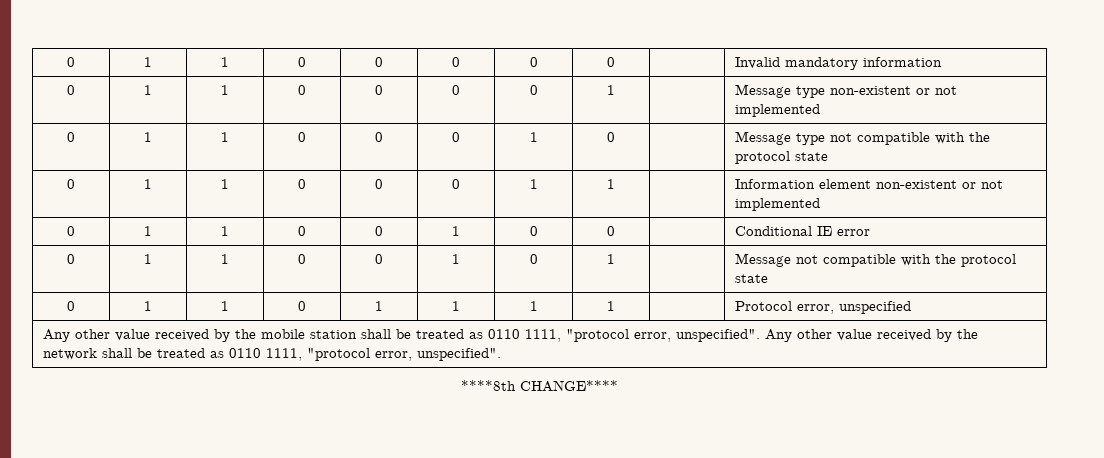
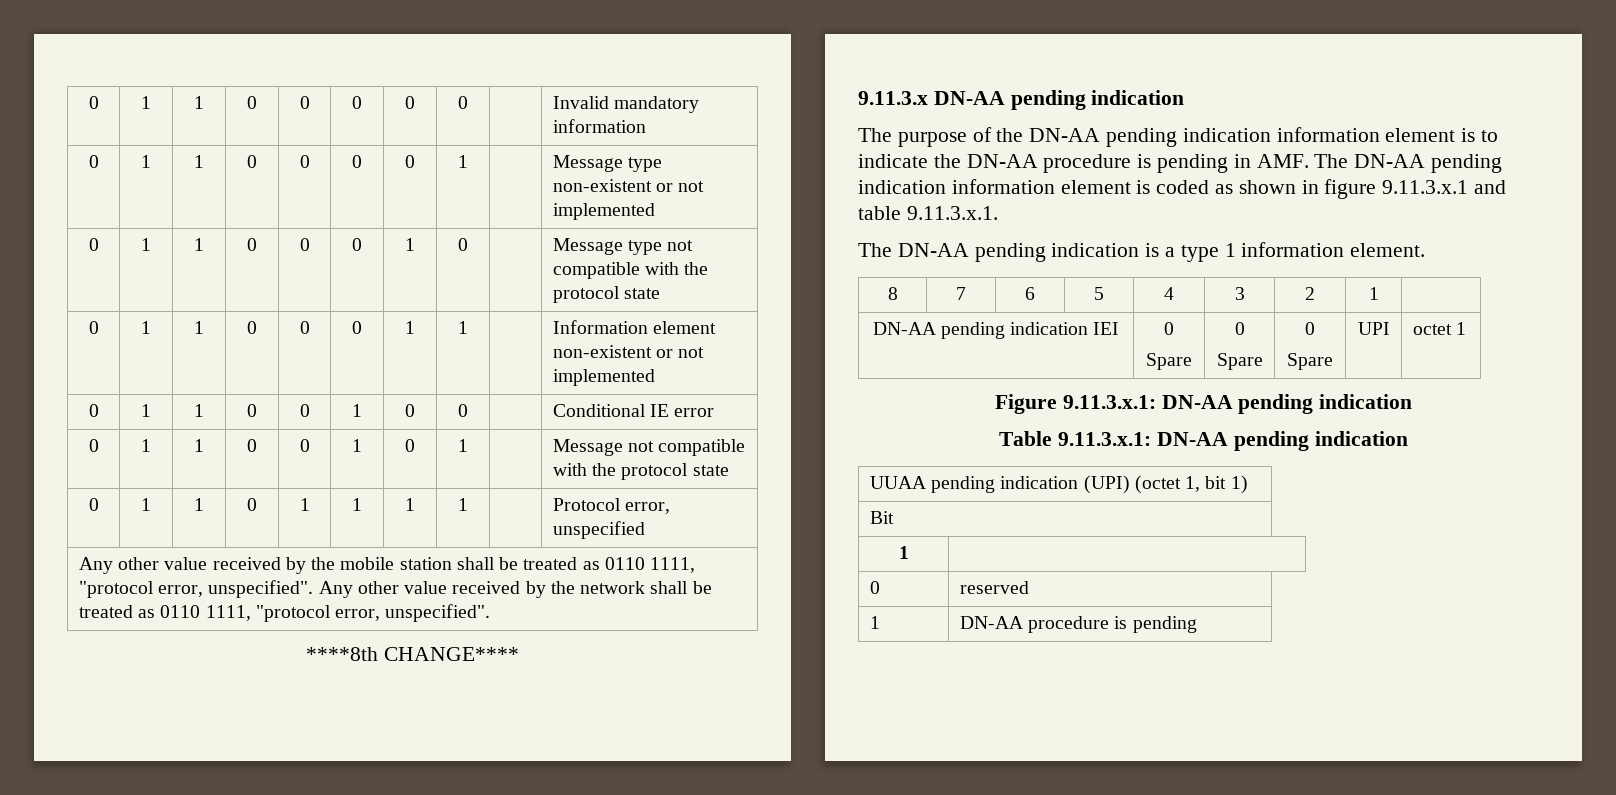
+ 9.11.3.x DN-AA pending indication
+ The purpose of the DN-AA pending indication information element is to indicate the DN-AA procedure is pending in AMF. The DN-AA pending indication information element is coded as shown in figure 9.11.3.x.1 and table 9.11.3.x.1.
+ The DN-AA pending indication is a type 1 information element.
+ 8 | 7 | 6 | 5 | 4 | 3 | 2 | 1 |
+ DN-AA pending indication IEI | 0
+ Spare | 0
+ Spare | 0
+ Spare | UPI | octet 1
+ Figure 9.11.3.x.1: DN-AA pending indication
+ Table 9.11.3.x.1: DN-AA pending indication
+ UUAA pending indication (UPI) (octet 1, bit 1)
+ Bit
+ 1 |
+ 0 | reserved
+ 1 | DN-AA procedure is pending

